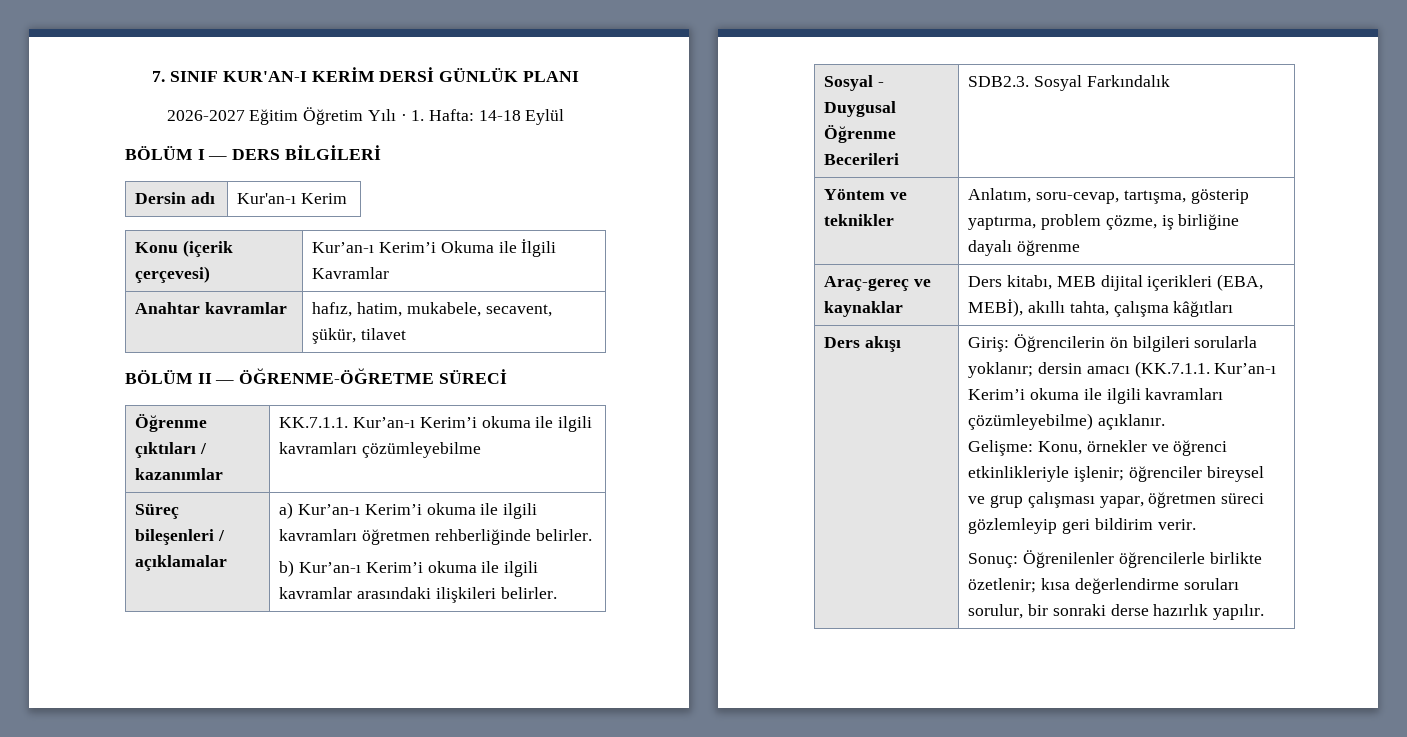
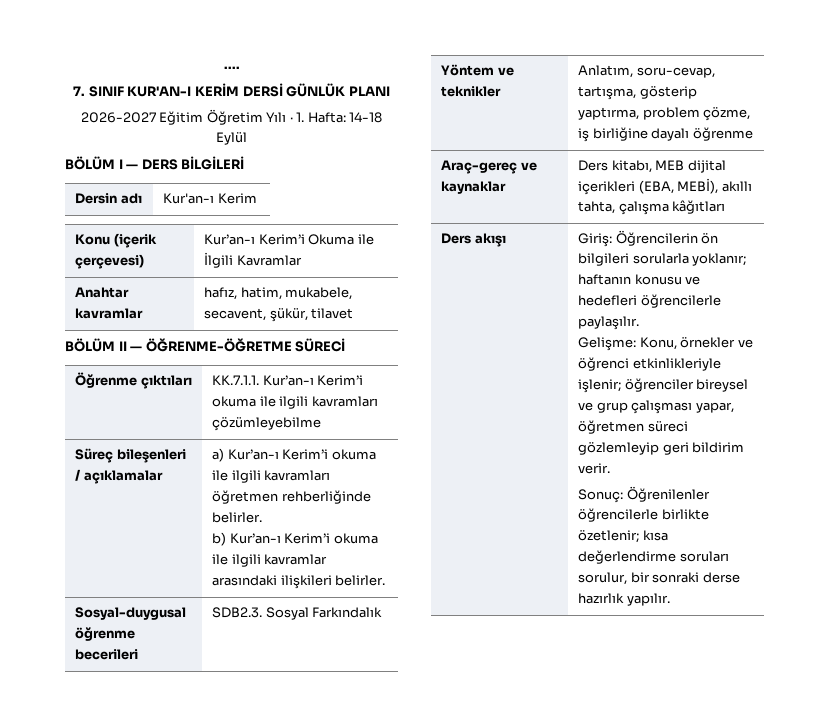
+ ....
- Öğrenme çıktıları / kazanımlar | KK.7.1.1. Kur’an-ı Kerim’i okuma ile ilgili kavramları çözümleyebilme
+ Öğrenme çıktıları | KK.7.1.1. Kur’an-ı Kerim’i okuma ile ilgili kavramları çözümleyebilme
- Sosyal - Duygusal Öğrenme Becerileri | SDB2.3. Sosyal Farkındalık
+ Sosyal-duygusal öğrenme becerileri | SDB2.3. Sosyal Farkındalık
- Giriş: Öğrencilerin ön bilgileri sorularla yoklanır; dersin amacı (KK.7.1.1. Kur’an-ı Kerim’i okuma ile ilgili kavramları çözümleyebilme) açıklanır.
+ Giriş: Öğrencilerin ön bilgileri sorularla yoklanır; haftanın konusu ve hedefleri öğrencilerle paylaşılır.

